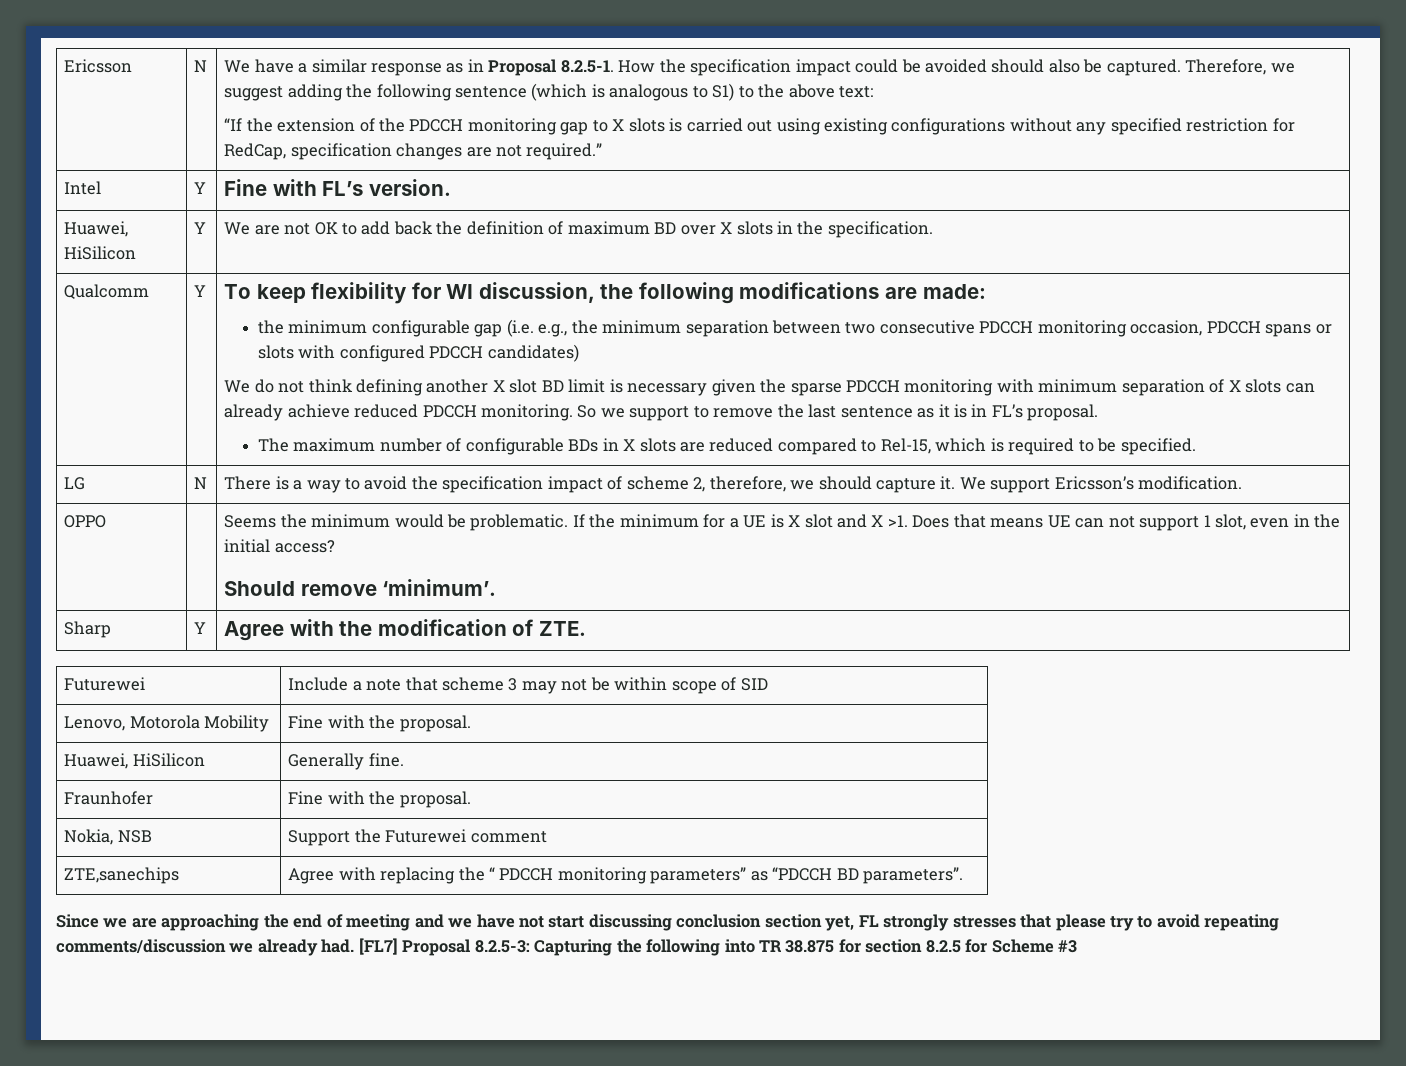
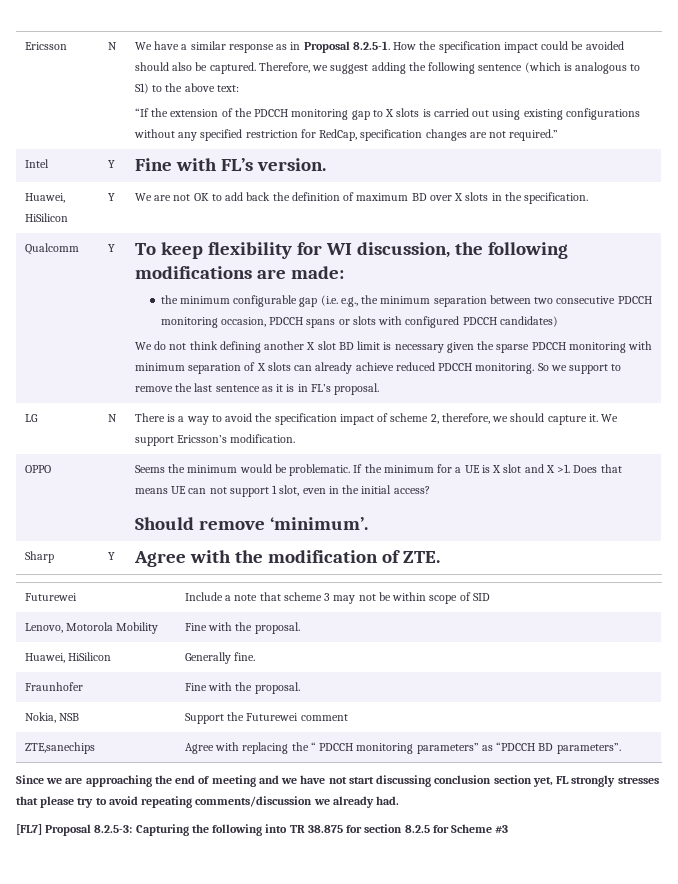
- The maximum number of configurable BDs in X slots are reduced compared to Rel-15, which is required to be specified.
- Since we are approaching the end of meeting and we have not start discussing conclusion section yet, FL strongly stresses that please try to avoid repeating comments/discussion we already had. [FL7] Proposal 8.2.5-3: Capturing the following into TR 38.875 for section 8.2.5 for Scheme #3
+ Since we are approaching the end of meeting and we have not start discussing conclusion section yet, FL strongly stresses that please try to avoid repeating comments/discussion we already had.
+ [FL7] Proposal 8.2.5-3: Capturing the following into TR 38.875 for section 8.2.5 for Scheme #3

